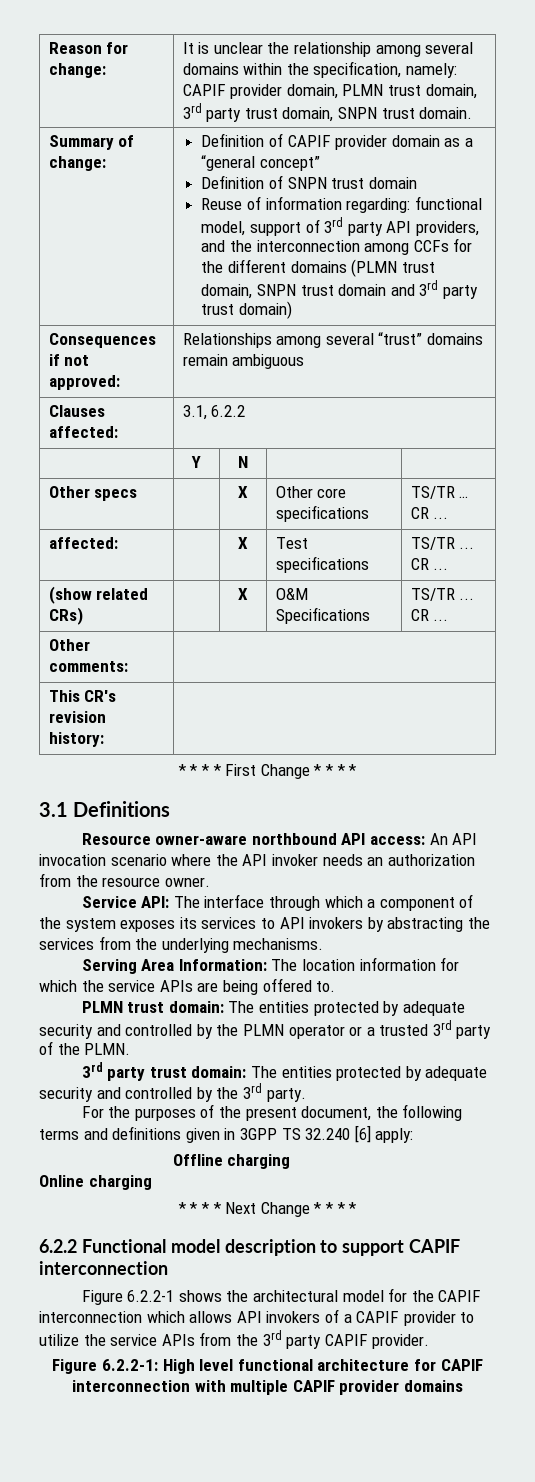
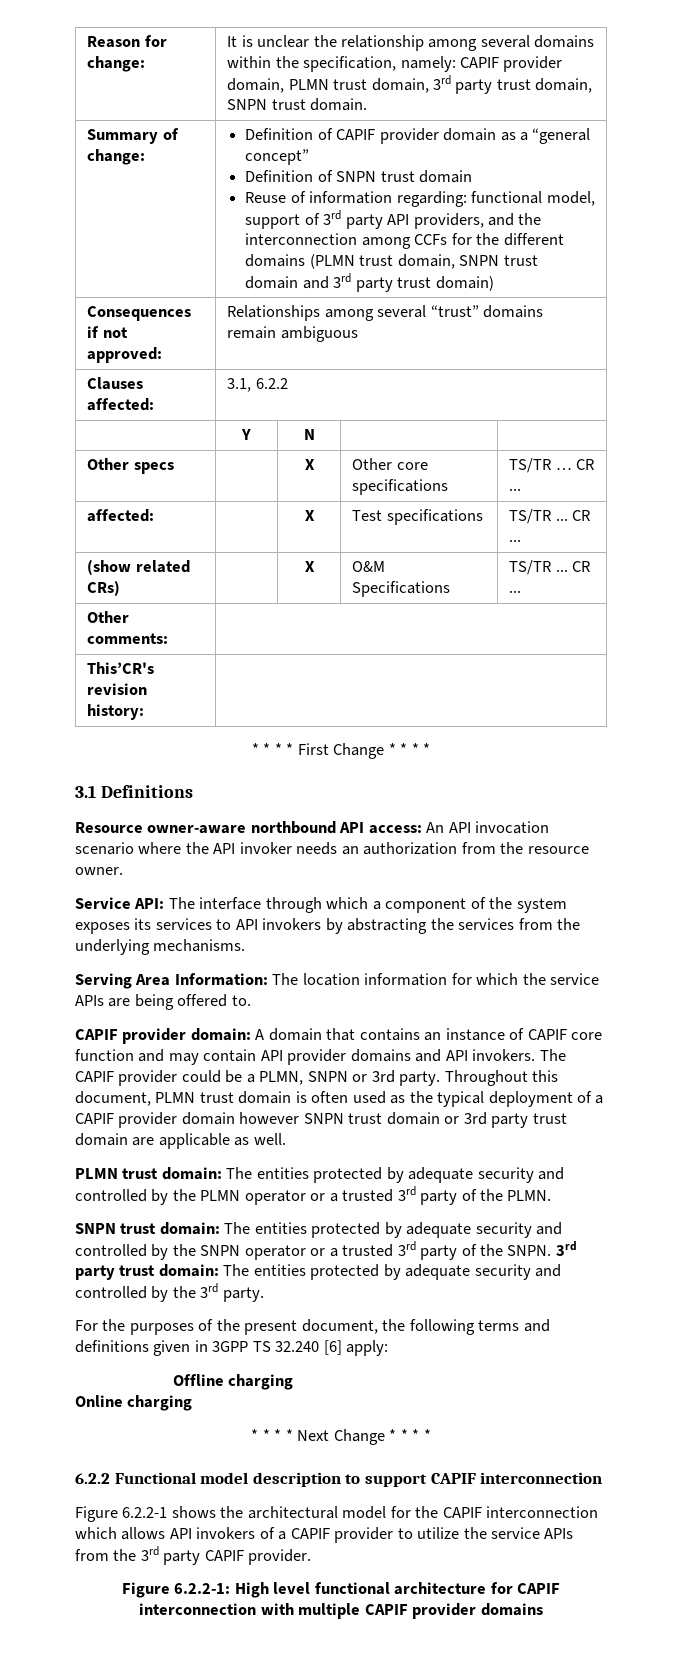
- This CR's revision history: |
+ This’CR's revision history: |
+ CAPIF provider domain: A domain that contains an instance of CAPIF core function and may contain API provider domains and API invokers. The CAPIF provider could be a PLMN, SNPN or 3rd party. Throughout this document, PLMN trust domain is often used as the typical deployment of a CAPIF provider domain however SNPN trust domain or 3rd party trust domain are applicable as well.
+ SNPN trust domain: The entities protected by adequate security and controlled by the SNPN operator or a trusted 3rd party of the SNPN.

